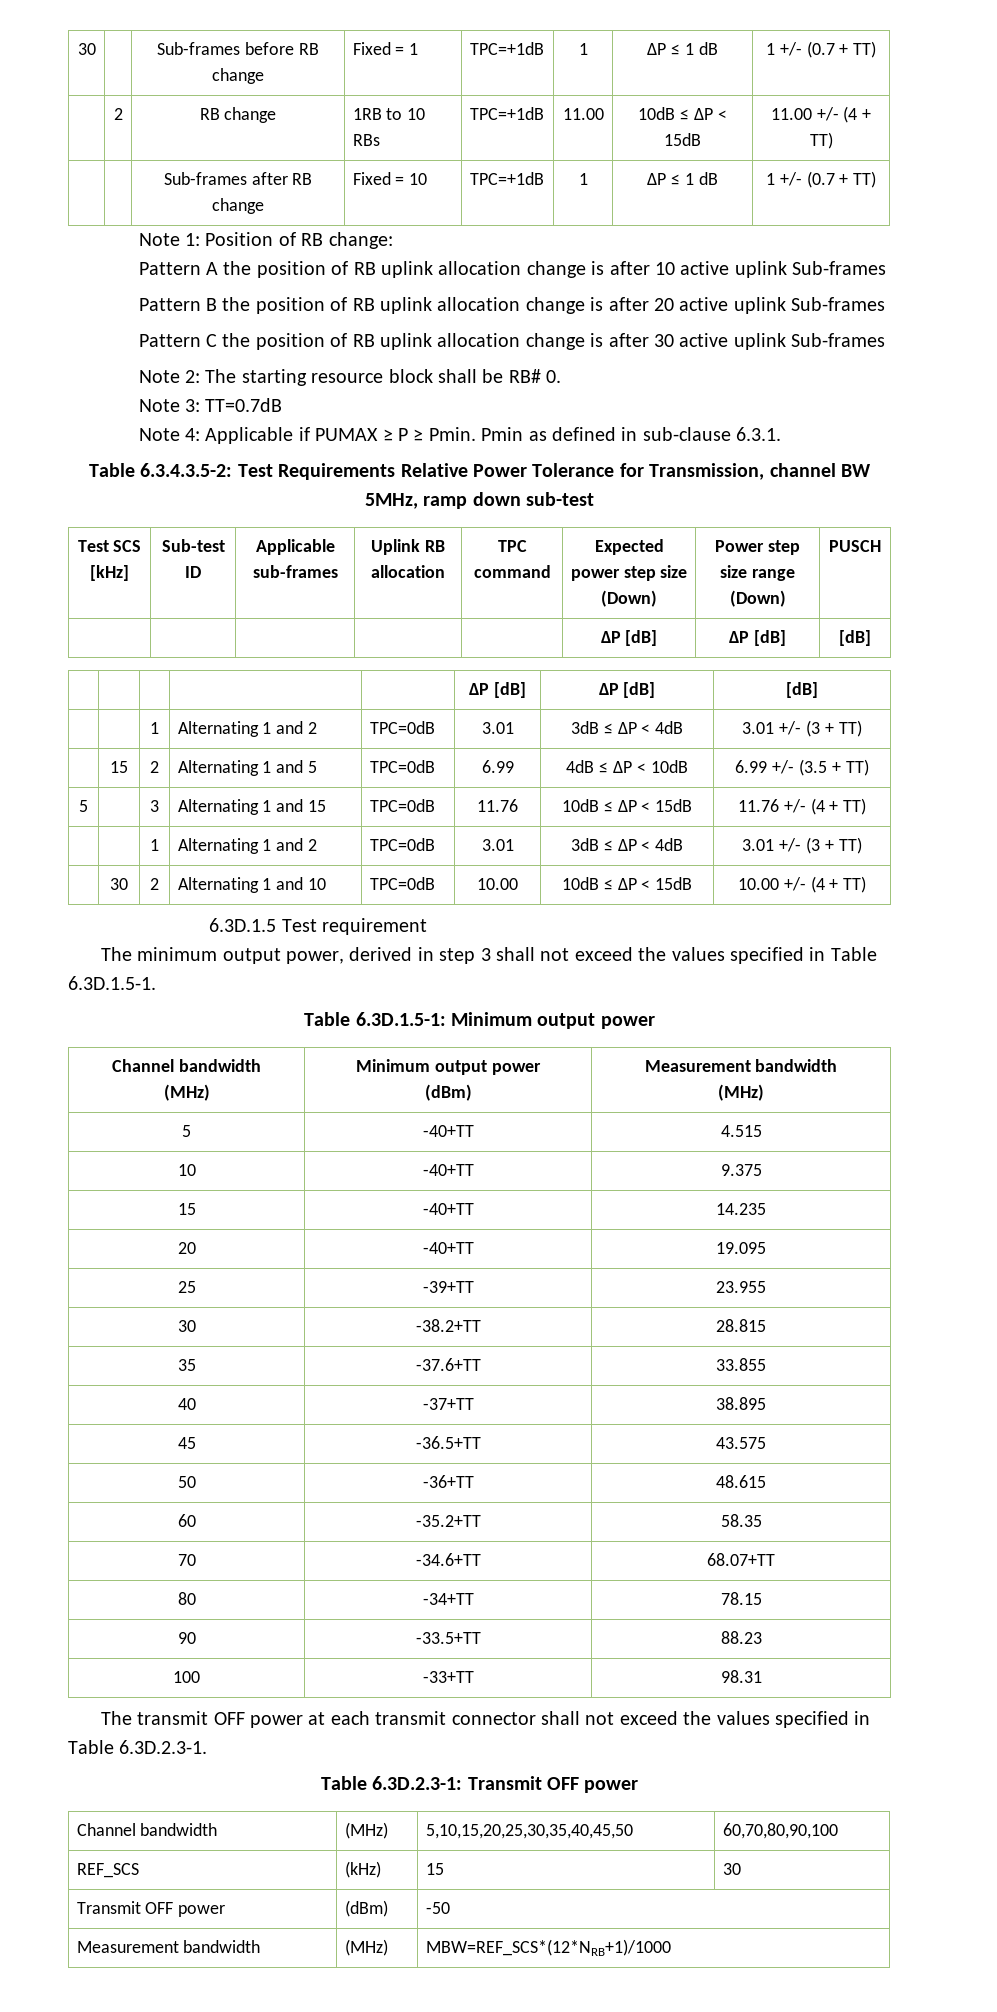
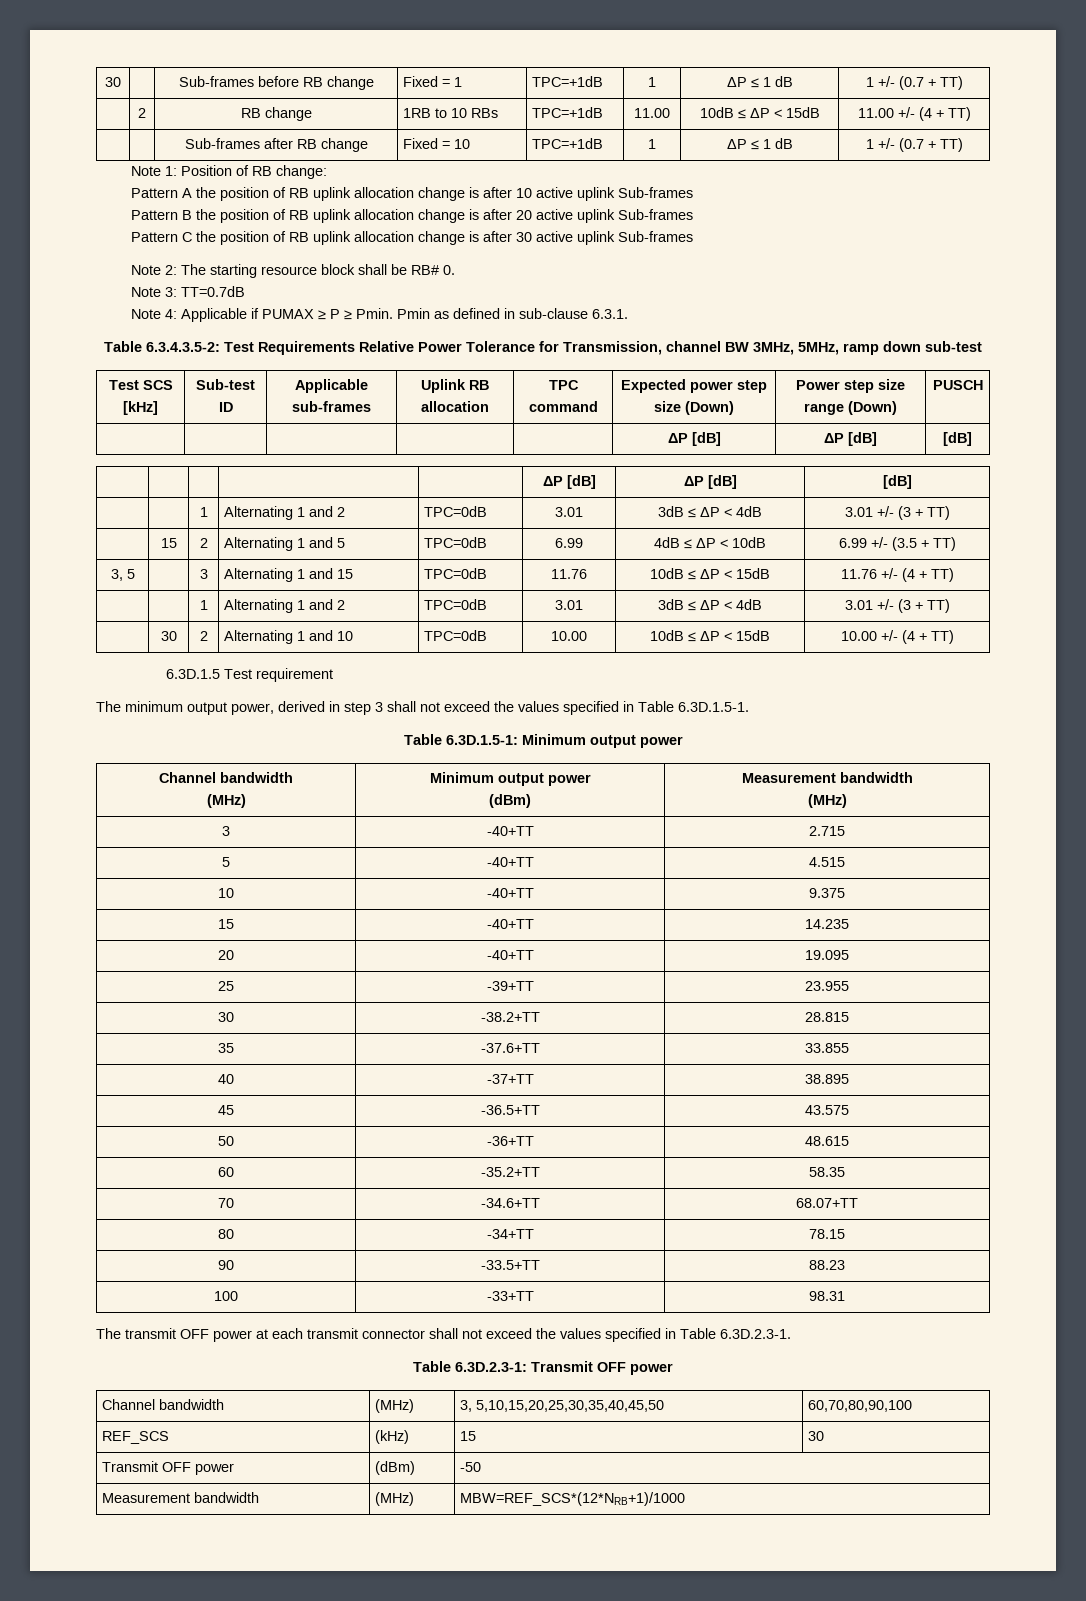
- Table 6.3.4.3.5-2: Test Requirements Relative Power Tolerance for Transmission, channel BW 5MHz, ramp down sub-test
+ Table 6.3.4.3.5-2: Test Requirements Relative Power Tolerance for Transmission, channel BW 3MHz, 5MHz, ramp down sub-test
- 5 | | 3 | Alternating 1 and 15 | TPC=0dB | 11.76 | 10dB ≤ ΔP < 15dB | 11.76 +/- (4 + TT)
+ 3, 5 | | 3 | Alternating 1 and 15 | TPC=0dB | 11.76 | 10dB ≤ ΔP < 15dB | 11.76 +/- (4 + TT)
+ 3 | -40+TT | 2.715
- Channel bandwidth | (MHz) | 5,10,15,20,25,30,35,40,45,50 | 60,70,80,90,100
+ Channel bandwidth | (MHz) | 3, 5,10,15,20,25,30,35,40,45,50 | 60,70,80,90,100

